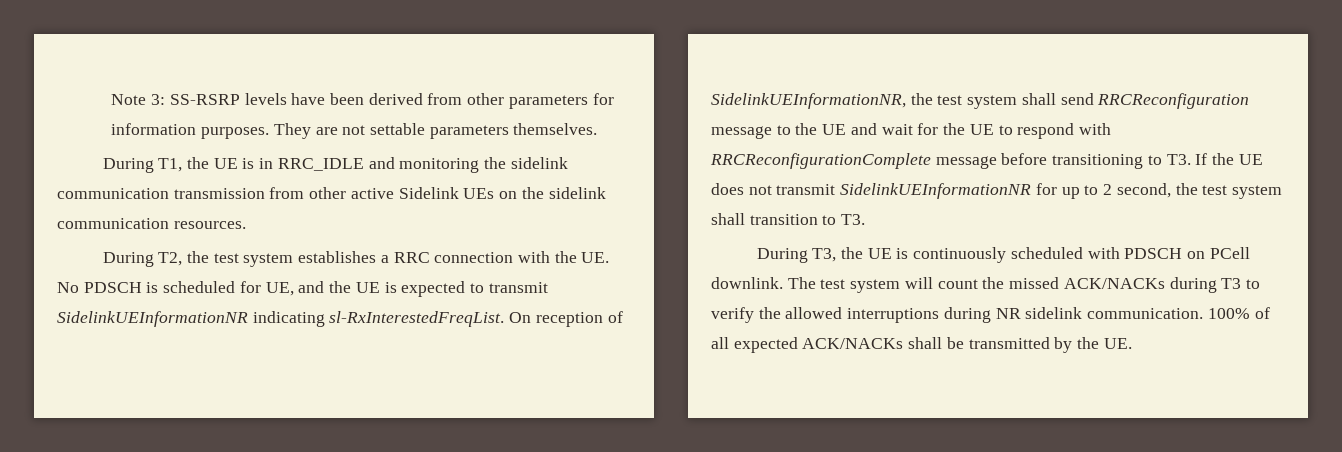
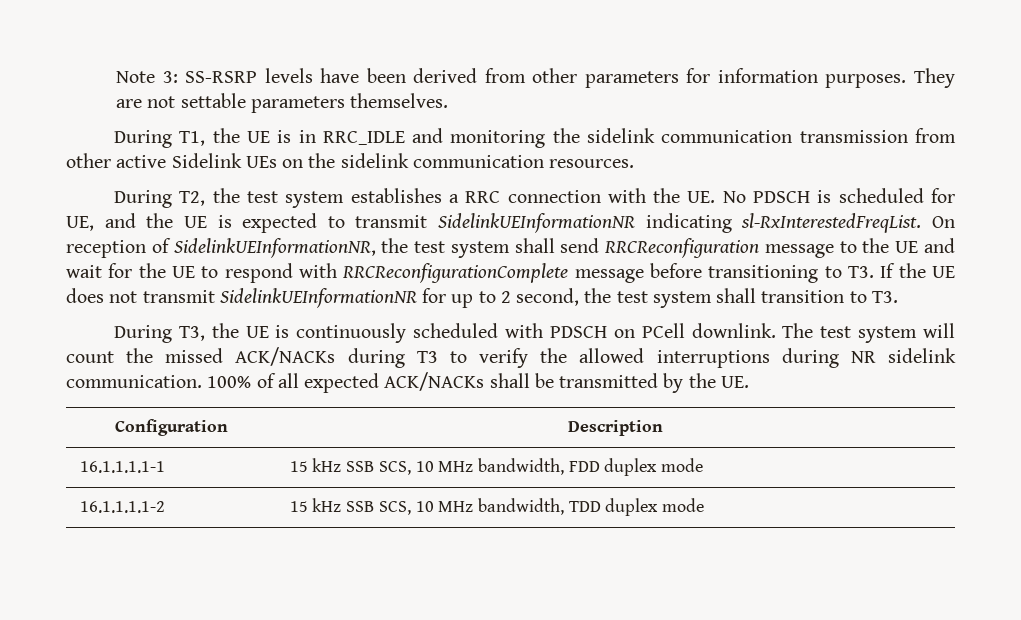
+ Configuration | Description
+ 16.1.1.1.1-1 | 15 kHz SSB SCS, 10 MHz bandwidth, FDD duplex mode
+ 16.1.1.1.1-2 | 15 kHz SSB SCS, 10 MHz bandwidth, TDD duplex mode

